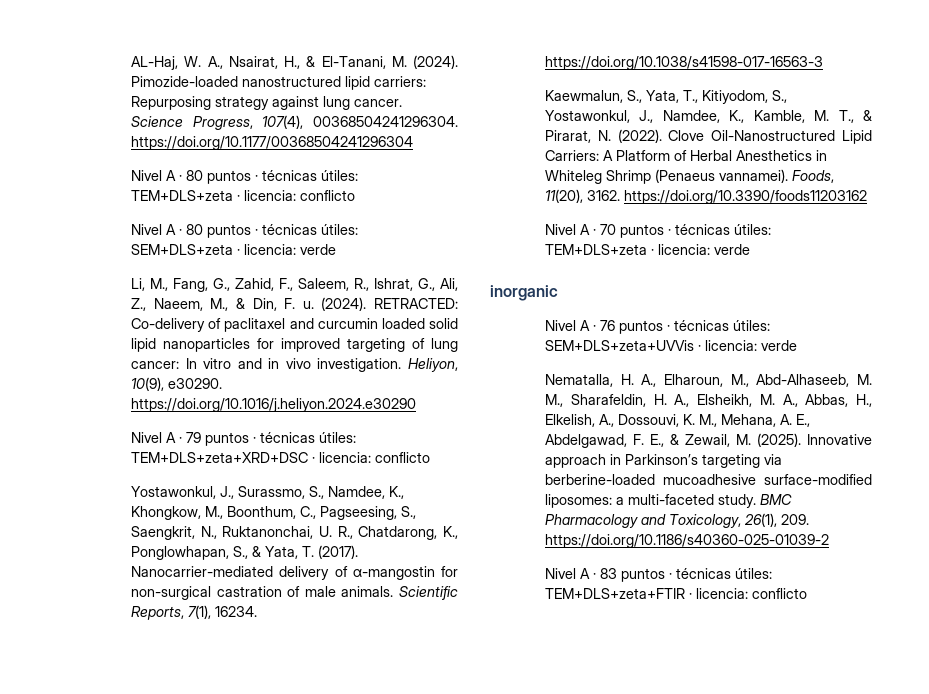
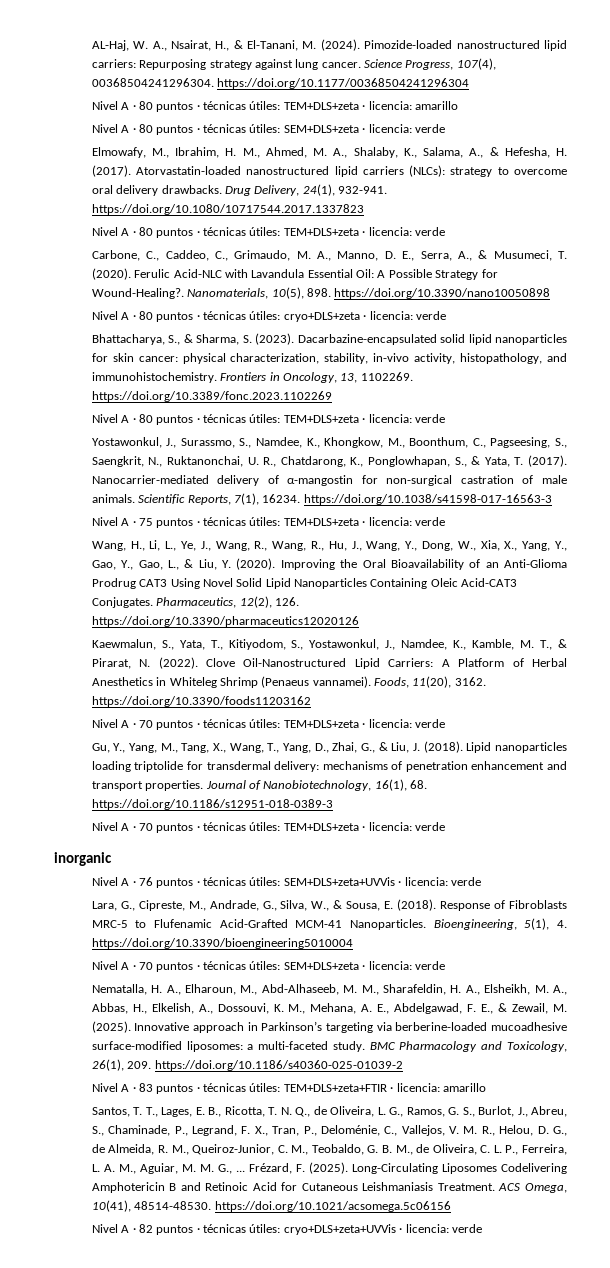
- Nivel A · 80 puntos · técnicas útiles: TEM+DLS+zeta · licencia: conflicto
+ Nivel A · 80 puntos · técnicas útiles: TEM+DLS+zeta · licencia: amarillo
- Li, M., Fang, G., Zahid, F., Saleem, R., Ishrat, G., Ali, Z., Naeem, M., & Din, F. u. (2024). RETRACTED: Co-delivery of paclitaxel and curcumin loaded solid lipid nanoparticles for improved targeting of lung cancer: In vitro and in vivo investigation. Heliyon, 10(9), e30290. https://doi.org/10.1016/j.heliyon.2024.e30290
- Nivel A · 79 puntos · técnicas útiles: TEM+DLS+zeta+XRD+DSC · licencia: conflicto
+ Elmowafy, M., Ibrahim, H. M., Ahmed, M. A., Shalaby, K., Salama, A., & Hefesha, H. (2017). Atorvastatin-loaded nanostructured lipid carriers (NLCs): strategy to overcome oral delivery drawbacks. Drug Delivery, 24(1), 932-941. https://doi.org/10.1080/10717544.2017.1337823
+ Nivel A · 80 puntos · técnicas útiles: TEM+DLS+zeta · licencia: verde
+ Carbone, C., Caddeo, C., Grimaudo, M. A., Manno, D. E., Serra, A., & Musumeci, T. (2020). Ferulic Acid-NLC with Lavandula Essential Oil: A Possible Strategy for Wound-Healing?. Nanomaterials, 10(5), 898. https://doi.org/10.3390/nano10050898
+ Nivel A · 80 puntos · técnicas útiles: cryo+DLS+zeta · licencia: verde
+ Bhattacharya, S., & Sharma, S. (2023). Dacarbazine-encapsulated solid lipid nanoparticles for skin cancer: physical characterization, stability, in-vivo activity, histopathology, and immunohistochemistry. Frontiers in Oncology, 13, 1102269. https://doi.org/10.3389/fonc.2023.1102269
+ Nivel A · 80 puntos · técnicas útiles: TEM+DLS+zeta · licencia: verde
+ Nivel A · 75 puntos · técnicas útiles: TEM+DLS+zeta · licencia: verde
+ Wang, H., Li, L., Ye, J., Wang, R., Wang, R., Hu, J., Wang, Y., Dong, W., Xia, X., Yang, Y., Gao, Y., Gao, L., & Liu, Y. (2020). Improving the Oral Bioavailability of an Anti-Glioma Prodrug CAT3 Using Novel Solid Lipid Nanoparticles Containing Oleic Acid-CAT3 Conjugates. Pharmaceutics, 12(2), 126. https://doi.org/10.3390/pharmaceutics12020126
+ Gu, Y., Yang, M., Tang, X., Wang, T., Yang, D., Zhai, G., & Liu, J. (2018). Lipid nanoparticles loading triptolide for transdermal delivery: mechanisms of penetration enhancement and transport properties. Journal of Nanobiotechnology, 16(1), 68. https://doi.org/10.1186/s12951-018-0389-3
+ Nivel A · 70 puntos · técnicas útiles: TEM+DLS+zeta · licencia: verde
+ Lara, G., Cipreste, M., Andrade, G., Silva, W., & Sousa, E. (2018). Response of Fibroblasts MRC-5 to Flufenamic Acid-Grafted MCM-41 Nanoparticles. Bioengineering, 5(1), 4. https://doi.org/10.3390/bioengineering5010004
+ Nivel A · 70 puntos · técnicas útiles: SEM+DLS+zeta · licencia: verde
- Nivel A · 83 puntos · técnicas útiles: TEM+DLS+zeta+FTIR · licencia: conflicto
+ Nivel A · 83 puntos · técnicas útiles: TEM+DLS+zeta+FTIR · licencia: amarillo
+ Santos, T. T., Lages, E. B., Ricotta, T. N. Q., de Oliveira, L. G., Ramos, G. S., Burlot, J., Abreu, S., Chaminade, P., Legrand, F. X., Tran, P., Deloménie, C., Vallejos, V. M. R., Helou, D. G., de Almeida, R. M., Queiroz-Junior, C. M., Teobaldo, G. B. M., de Oliveira, C. L. P., Ferreira, L. A. M., Aguiar, M. M. G., ... Frézard, F. (2025). Long-Circulating Liposomes Codelivering Amphotericin B and Retinoic Acid for Cutaneous Leishmaniasis Treatment. ACS Omega, 10(41), 48514-48530. https://doi.org/10.1021/acsomega.5c06156
+ Nivel A · 82 puntos · técnicas útiles: cryo+DLS+zeta+UVVis · licencia: verde

